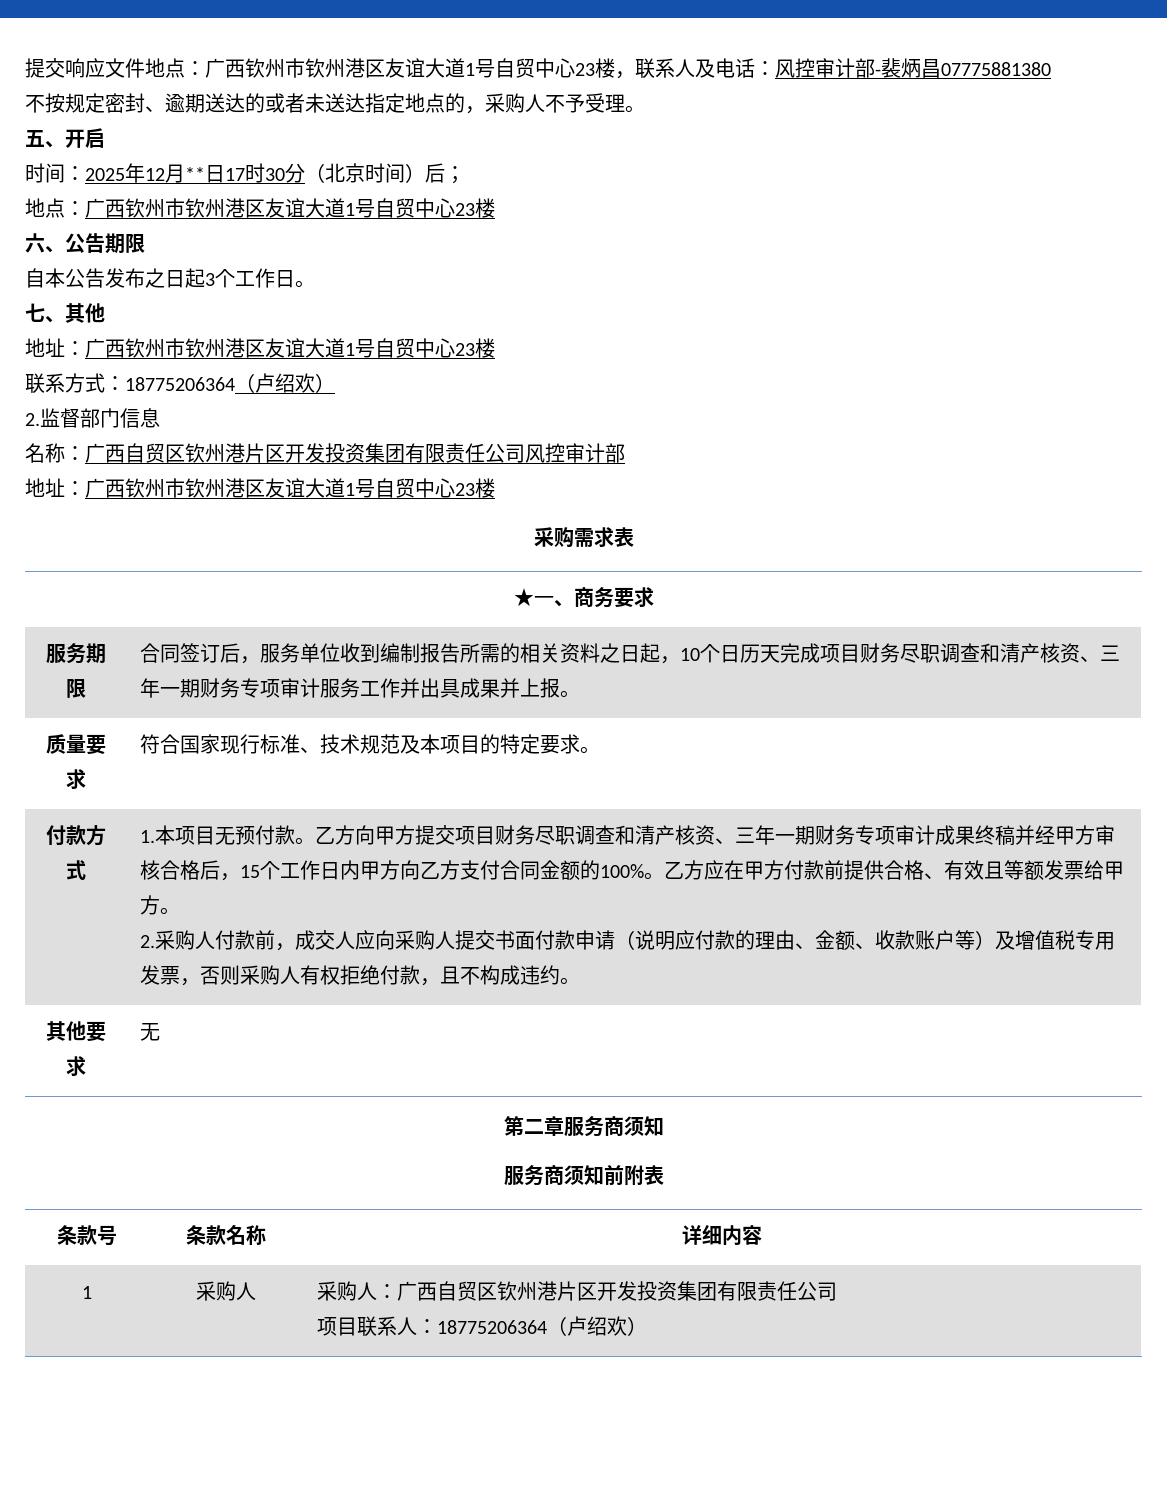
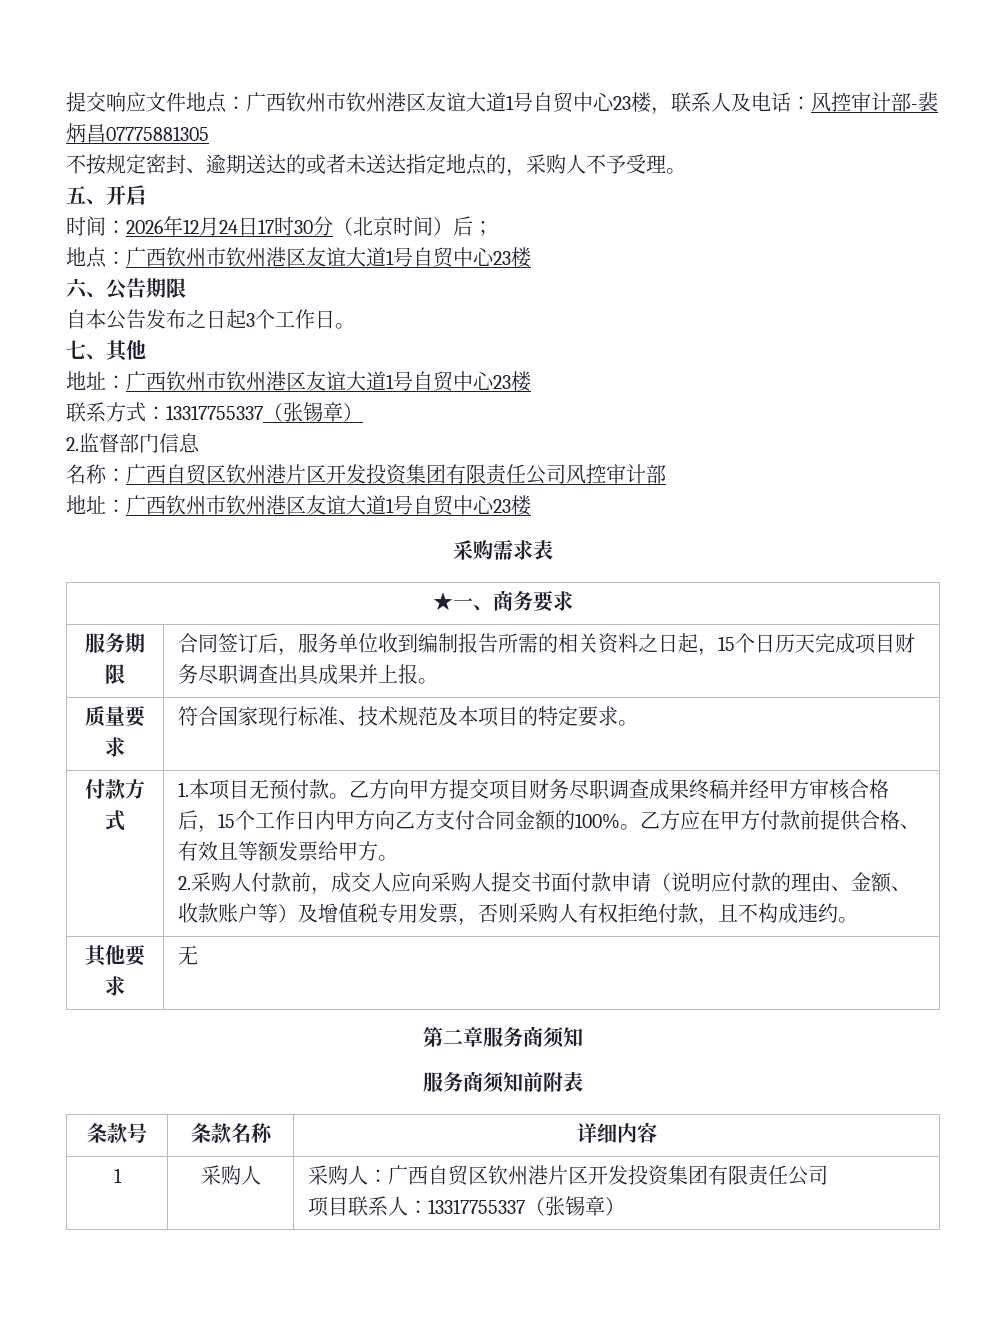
- 提交响应文件地点：广西钦州市钦州港区友谊大道1号自贸中心23楼，联系人及电话：风控审计部-裴炳昌07775881380
+ 提交响应文件地点：广西钦州市钦州港区友谊大道1号自贸中心23楼，联系人及电话：风控审计部-裴炳昌07775881305
- 时间：2025年12月**日17时30分（北京时间）后；
+ 时间：2026年12月24日17时30分（北京时间）后；
- 联系方式：18775206364（卢绍欢）
+ 联系方式：13317755337（张锡章）
- 服务期限 | 合同签订后，服务单位收到编制报告所需的相关资料之日起，10个日历天完成项目财务尽职调查和清产核资、三年一期财务专项审计服务工作并出具成果并上报。
+ 服务期限 | 合同签订后，服务单位收到编制报告所需的相关资料之日起，15个日历天完成项目财务尽职调查出具成果并上报。
- 乙方向甲方提交项目财务尽职调查和清产核资、三年一期财务专项审计成果终稿并经甲方审核合格后，15个工作日内甲方向乙方支付合同金额的100%。
+ 乙方向甲方提交项目财务尽职调查成果终稿并经甲方审核合格后，15个工作日内甲方向乙方支付合同金额的100%。
  1 | 采购人 | 采购人：广西自贸区钦州港片区开发投资集团有限责任公司
- 项目联系人：18775206364（卢绍欢）
+ 项目联系人：13317755337（张锡章）

